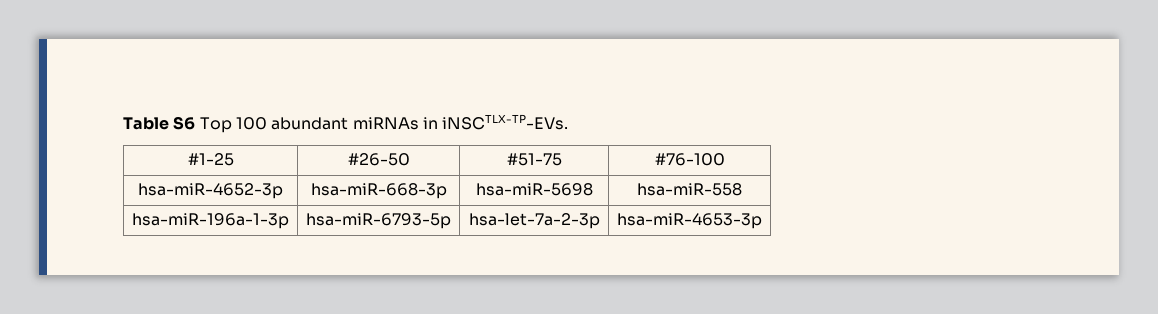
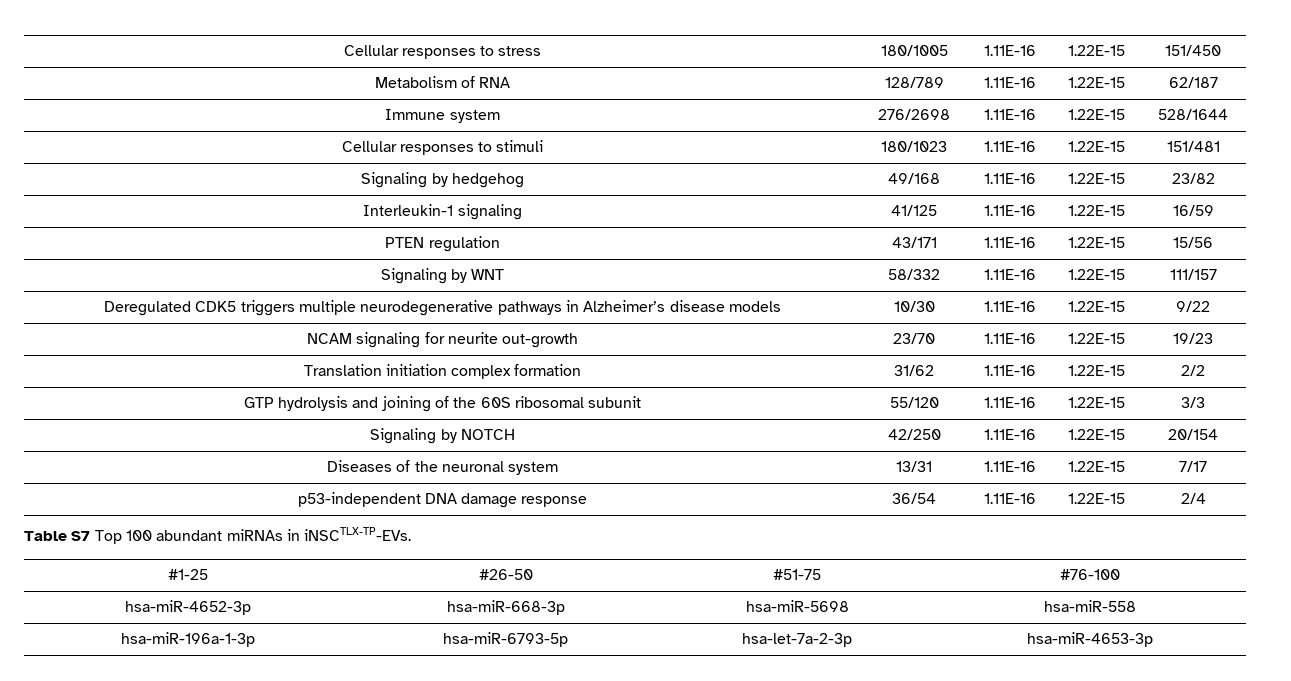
- Table S6 Top 100 abundant miRNAs in iNSCTLX-TP-EVs.
+ Cellular responses to stress | 180/1005 | 1.11E-16 | 1.22E-15 | 151/450
+ Metabolism of RNA | 128/789 | 1.11E-16 | 1.22E-15 | 62/187
+ Immune system | 276/2698 | 1.11E-16 | 1.22E-15 | 528/1644
+ Cellular responses to stimuli | 180/1023 | 1.11E-16 | 1.22E-15 | 151/481
+ Signaling by hedgehog | 49/168 | 1.11E-16 | 1.22E-15 | 23/82
+ Interleukin-1 signaling | 41/125 | 1.11E-16 | 1.22E-15 | 16/59
+ PTEN regulation | 43/171 | 1.11E-16 | 1.22E-15 | 15/56
+ Signaling by WNT | 58/332 | 1.11E-16 | 1.22E-15 | 111/157
+ Deregulated CDK5 triggers multiple neurodegenerative pathways in Alzheimer’s disease models | 10/30 | 1.11E-16 | 1.22E-15 | 9/22
+ NCAM signaling for neurite out-growth | 23/70 | 1.11E-16 | 1.22E-15 | 19/23
+ Translation initiation complex formation | 31/62 | 1.11E-16 | 1.22E-15 | 2/2
+ GTP hydrolysis and joining of the 60S ribosomal subunit | 55/120 | 1.11E-16 | 1.22E-15 | 3/3
+ Signaling by NOTCH | 42/250 | 1.11E-16 | 1.22E-15 | 20/154
+ Diseases of the neuronal system | 13/31 | 1.11E-16 | 1.22E-15 | 7/17
+ p53-independent DNA damage response | 36/54 | 1.11E-16 | 1.22E-15 | 2/4
+ Table S7 Top 100 abundant miRNAs in iNSCTLX-TP-EVs.

